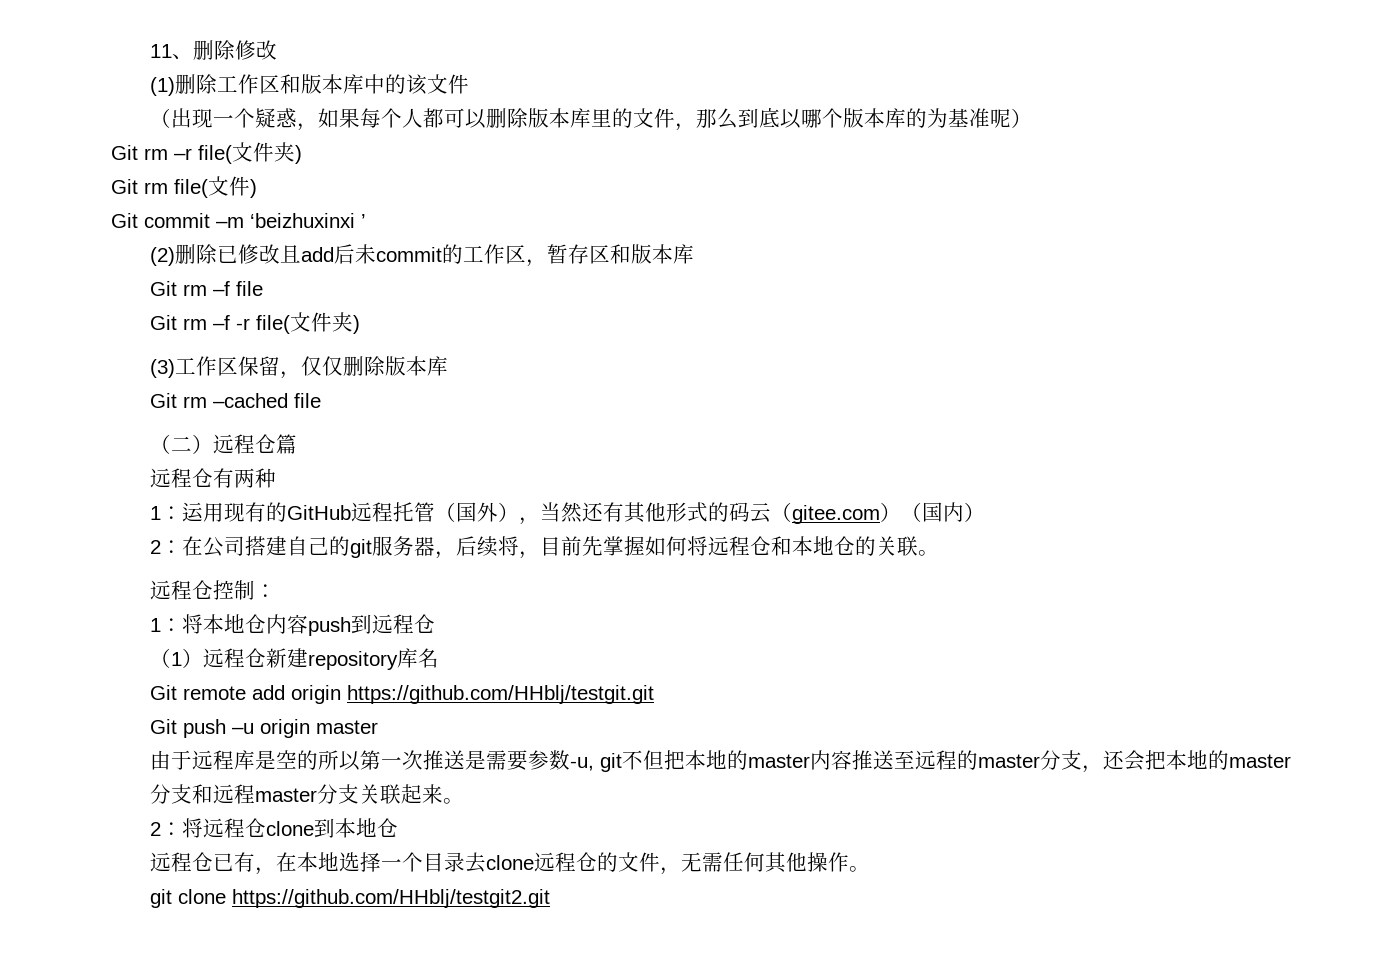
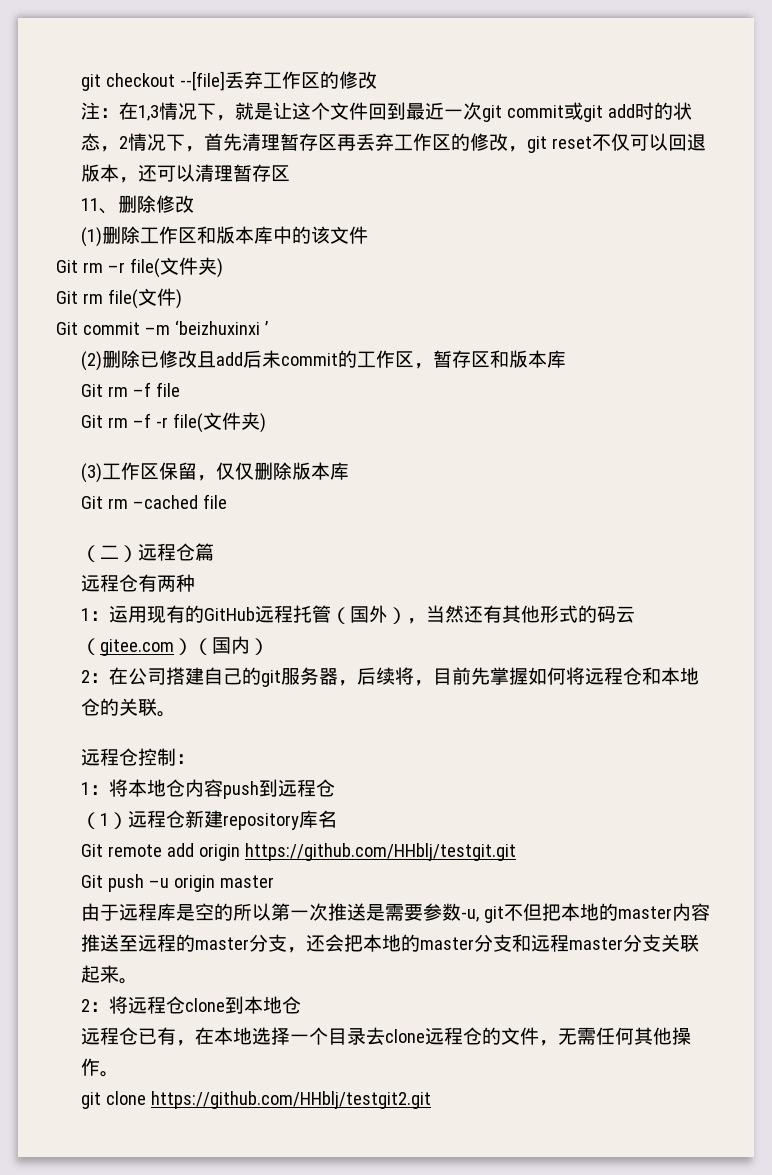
+ git checkout --[file]丢弃工作区的修改
+ 注：在1,3情况下，就是让这个文件回到最近一次git commit或git add时的状态，2情况下，首先清理暂存区再丢弃工作区的修改，git reset不仅可以回退版本，还可以清理暂存区
- （出现一个疑惑，如果每个人都可以删除版本库里的文件，那么到底以哪个版本库的为基准呢）

